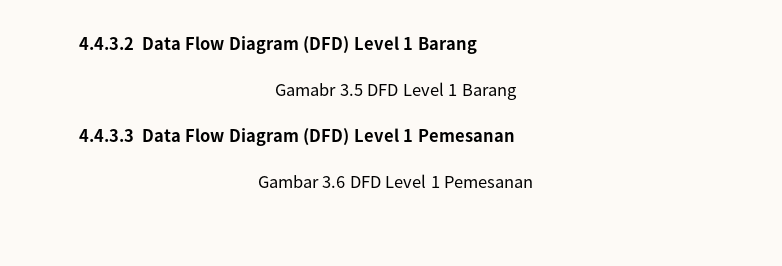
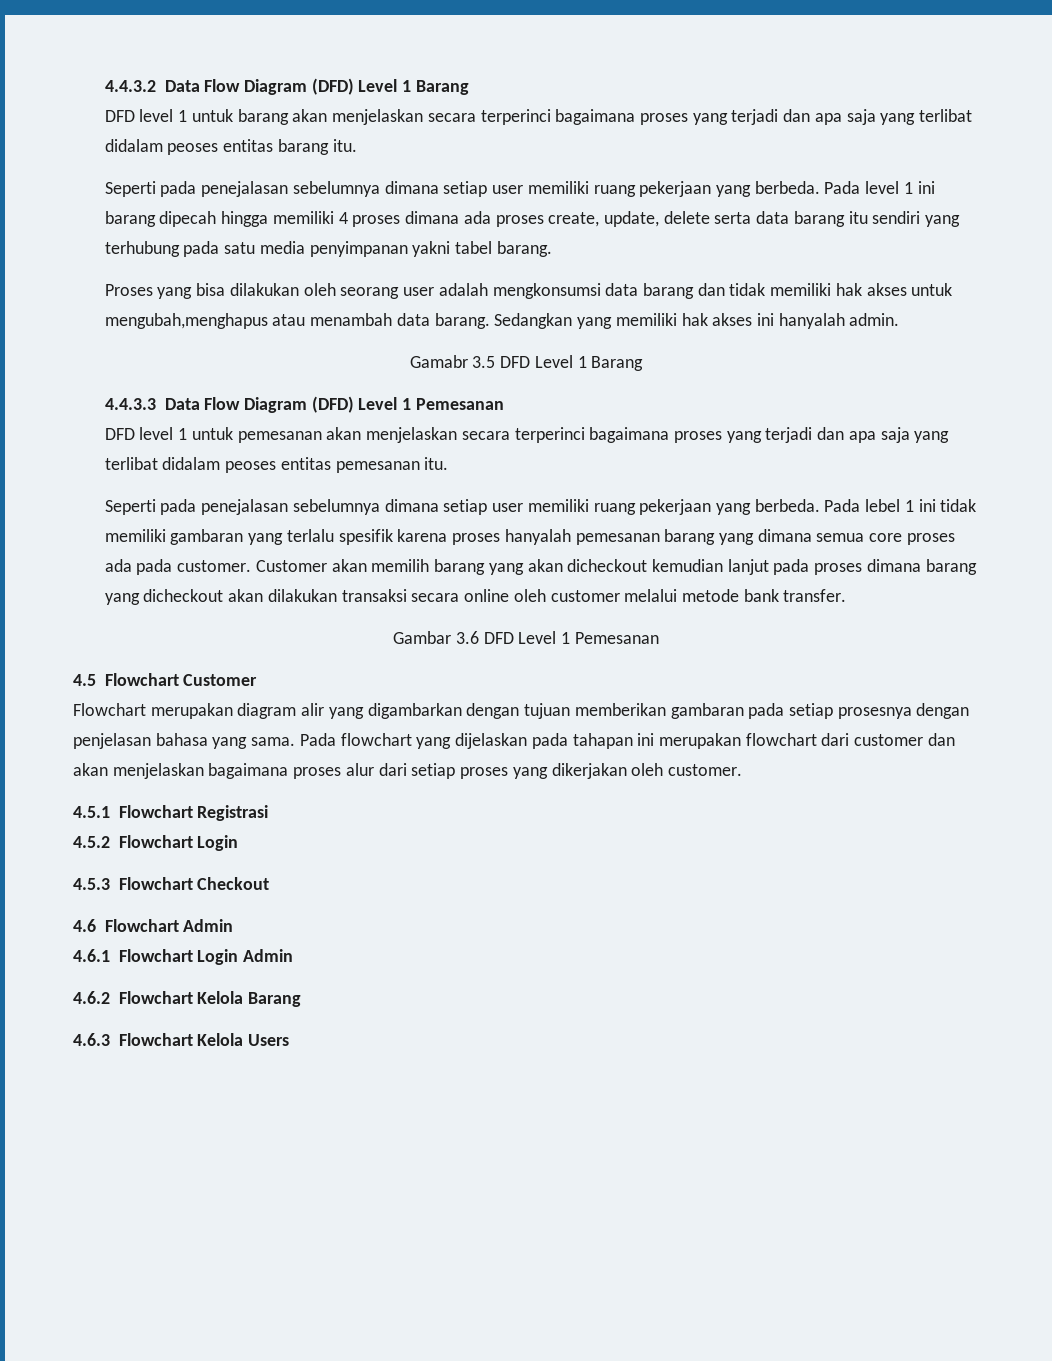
+ DFD level 1 untuk barang akan menjelaskan secara terperinci bagaimana proses yang terjadi dan apa saja yang terlibat didalam peoses entitas barang itu.
+ Seperti pada penejalasan sebelumnya dimana setiap user memiliki ruang pekerjaan yang berbeda. Pada level 1 ini barang dipecah hingga memiliki 4 proses dimana ada proses create, update, delete serta data barang itu sendiri yang terhubung pada satu media penyimpanan yakni tabel barang.
+ Proses yang bisa dilakukan oleh seorang user adalah mengkonsumsi data barang dan tidak memiliki hak akses untuk mengubah,menghapus atau menambah data barang. Sedangkan yang memiliki hak akses ini hanyalah admin.
+ DFD level 1 untuk pemesanan akan menjelaskan secara terperinci bagaimana proses yang terjadi dan apa saja yang terlibat didalam peoses entitas pemesanan itu.
+ Seperti pada penejalasan sebelumnya dimana setiap user memiliki ruang pekerjaan yang berbeda. Pada lebel 1 ini tidak memiliki gambaran yang terlalu spesifik karena proses hanyalah pemesanan barang yang dimana semua core proses ada pada customer. Customer akan memilih barang yang akan dicheckout kemudian lanjut pada proses dimana barang yang dicheckout akan dilakukan transaksi secara online oleh customer melalui metode bank transfer.
+ 4.5 Flowchart Customer
+ Flowchart merupakan diagram alir yang digambarkan dengan tujuan memberikan gambaran pada setiap prosesnya dengan penjelasan bahasa yang sama. Pada flowchart yang dijelaskan pada tahapan ini merupakan flowchart dari customer dan akan menjelaskan bagaimana proses alur dari setiap proses yang dikerjakan oleh customer.
+ 4.5.1 Flowchart Registrasi
+ 4.5.2 Flowchart Login
+ 4.5.3 Flowchart Checkout
+ 4.6 Flowchart Admin
+ 4.6.1 Flowchart Login Admin
+ 4.6.2 Flowchart Kelola Barang
+ 4.6.3 Flowchart Kelola Users

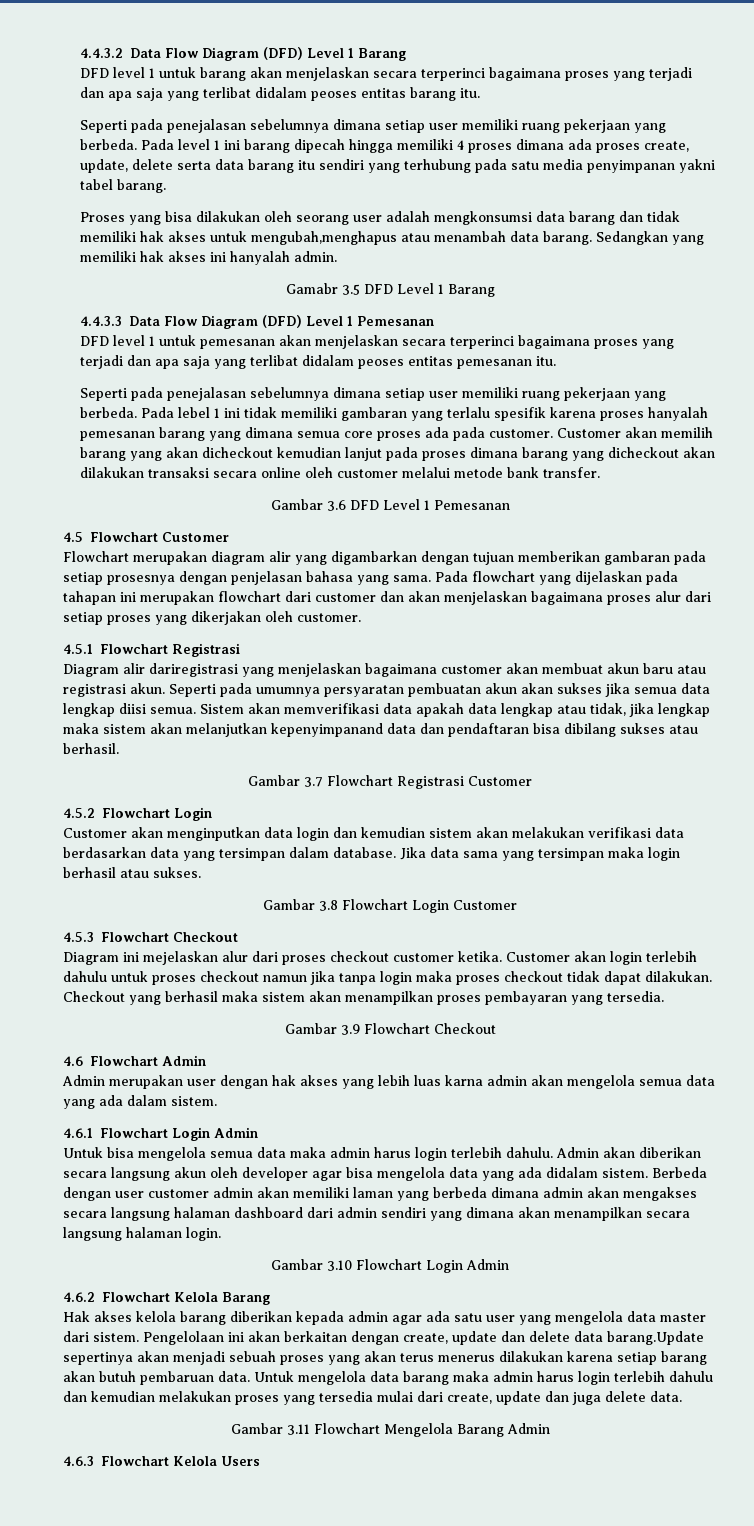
+ Diagram alir dariregistrasi yang menjelaskan bagaimana customer akan membuat akun baru atau registrasi akun. Seperti pada umumnya persyaratan pembuatan akun akan sukses jika semua data lengkap diisi semua. Sistem akan memverifikasi data apakah data lengkap atau tidak, jika lengkap maka sistem akan melanjutkan kepenyimpanand data dan pendaftaran bisa dibilang sukses atau berhasil.
+ Gambar 3.7 Flowchart Registrasi Customer
  4.5.2 Flowchart Login
+ Customer akan menginputkan data login dan kemudian sistem akan melakukan verifikasi data berdasarkan data yang tersimpan dalam database. Jika data sama yang tersimpan maka login berhasil atau sukses.
+ Gambar 3.8 Flowchart Login Customer
  4.5.3 Flowchart Checkout
+ Diagram ini mejelaskan alur dari proses checkout customer ketika. Customer akan login terlebih dahulu untuk proses checkout namun jika tanpa login maka proses checkout tidak dapat dilakukan. Checkout yang berhasil maka sistem akan menampilkan proses pembayaran yang tersedia.
+ Gambar 3.9 Flowchart Checkout
  4.6 Flowchart Admin
+ Admin merupakan user dengan hak akses yang lebih luas karna admin akan mengelola semua data yang ada dalam sistem.
  4.6.1 Flowchart Login Admin
+ Untuk bisa mengelola semua data maka admin harus login terlebih dahulu. Admin akan diberikan secara langsung akun oleh developer agar bisa mengelola data yang ada didalam sistem. Berbeda dengan user customer admin akan memiliki laman yang berbeda dimana admin akan mengakses secara langsung halaman dashboard dari admin sendiri yang dimana akan menampilkan secara langsung halaman login.
+ Gambar 3.10 Flowchart Login Admin
  4.6.2 Flowchart Kelola Barang
+ Hak akses kelola barang diberikan kepada admin agar ada satu user yang mengelola data master dari sistem. Pengelolaan ini akan berkaitan dengan create, update dan delete data barang.Update sepertinya akan menjadi sebuah proses yang akan terus menerus dilakukan karena setiap barang akan butuh pembaruan data. Untuk mengelola data barang maka admin harus login terlebih dahulu dan kemudian melakukan proses yang tersedia mulai dari create, update dan juga delete data.
+ Gambar 3.11 Flowchart Mengelola Barang Admin

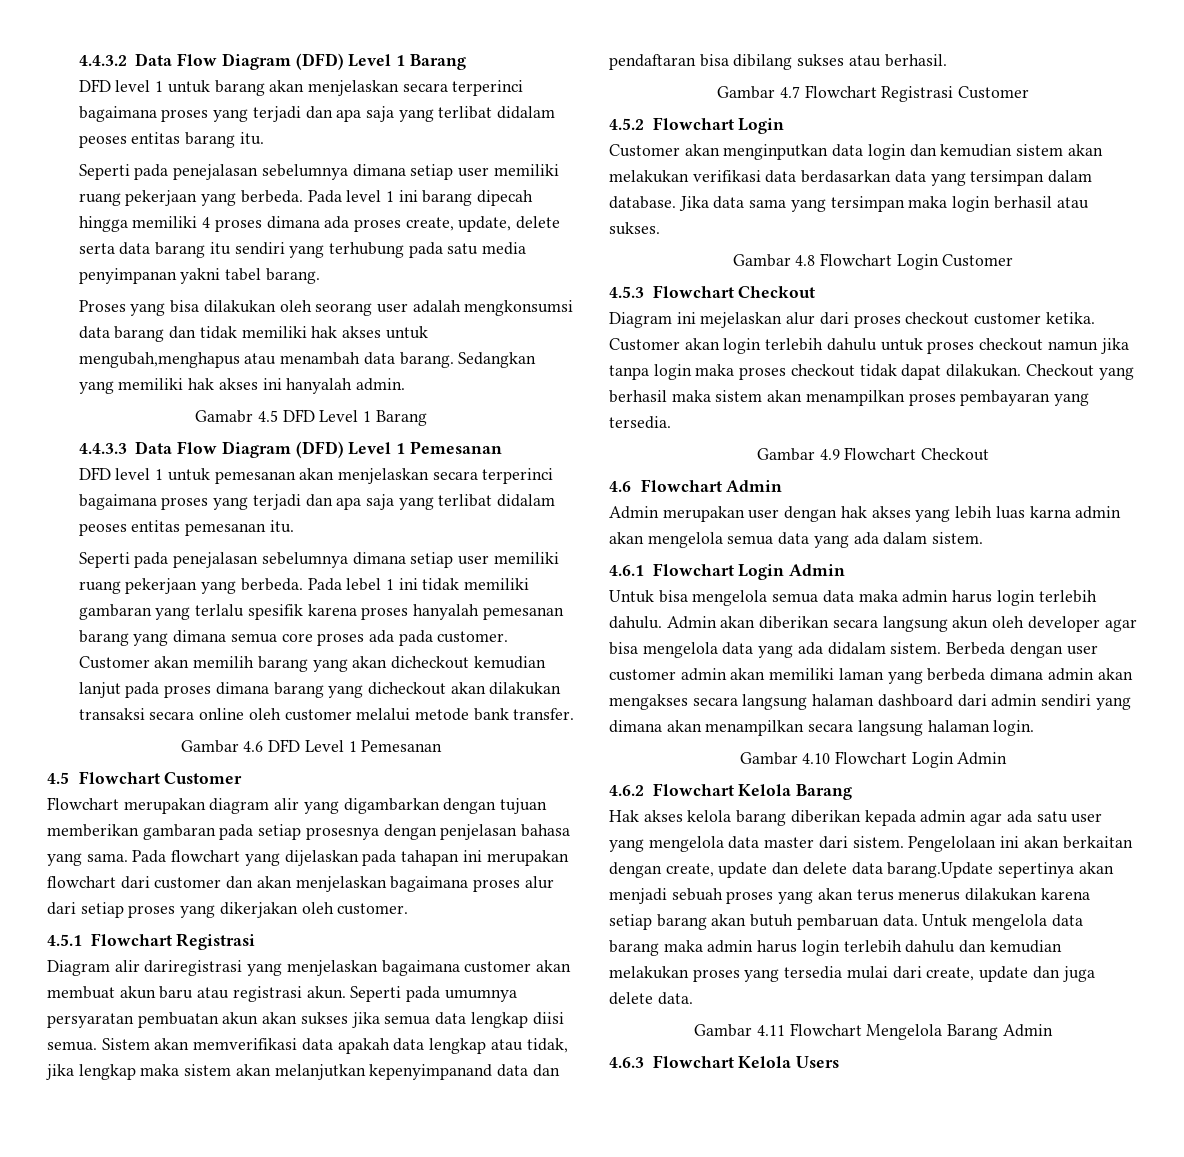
- Gamabr 3.5 DFD Level 1 Barang
+ Gamabr 4.5 DFD Level 1 Barang
- Gambar 3.6 DFD Level 1 Pemesanan
+ Gambar 4.6 DFD Level 1 Pemesanan
- Gambar 3.7 Flowchart Registrasi Customer
+ Gambar 4.7 Flowchart Registrasi Customer
- Gambar 3.8 Flowchart Login Customer
+ Gambar 4.8 Flowchart Login Customer
- Gambar 3.9 Flowchart Checkout
+ Gambar 4.9 Flowchart Checkout
- Gambar 3.10 Flowchart Login Admin
+ Gambar 4.10 Flowchart Login Admin
- Gambar 3.11 Flowchart Mengelola Barang Admin
+ Gambar 4.11 Flowchart Mengelola Barang Admin

